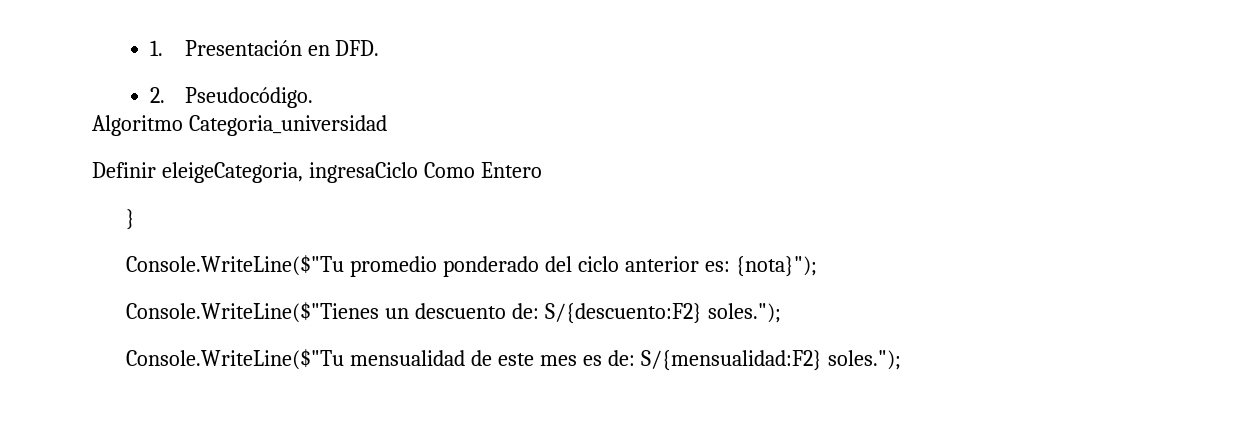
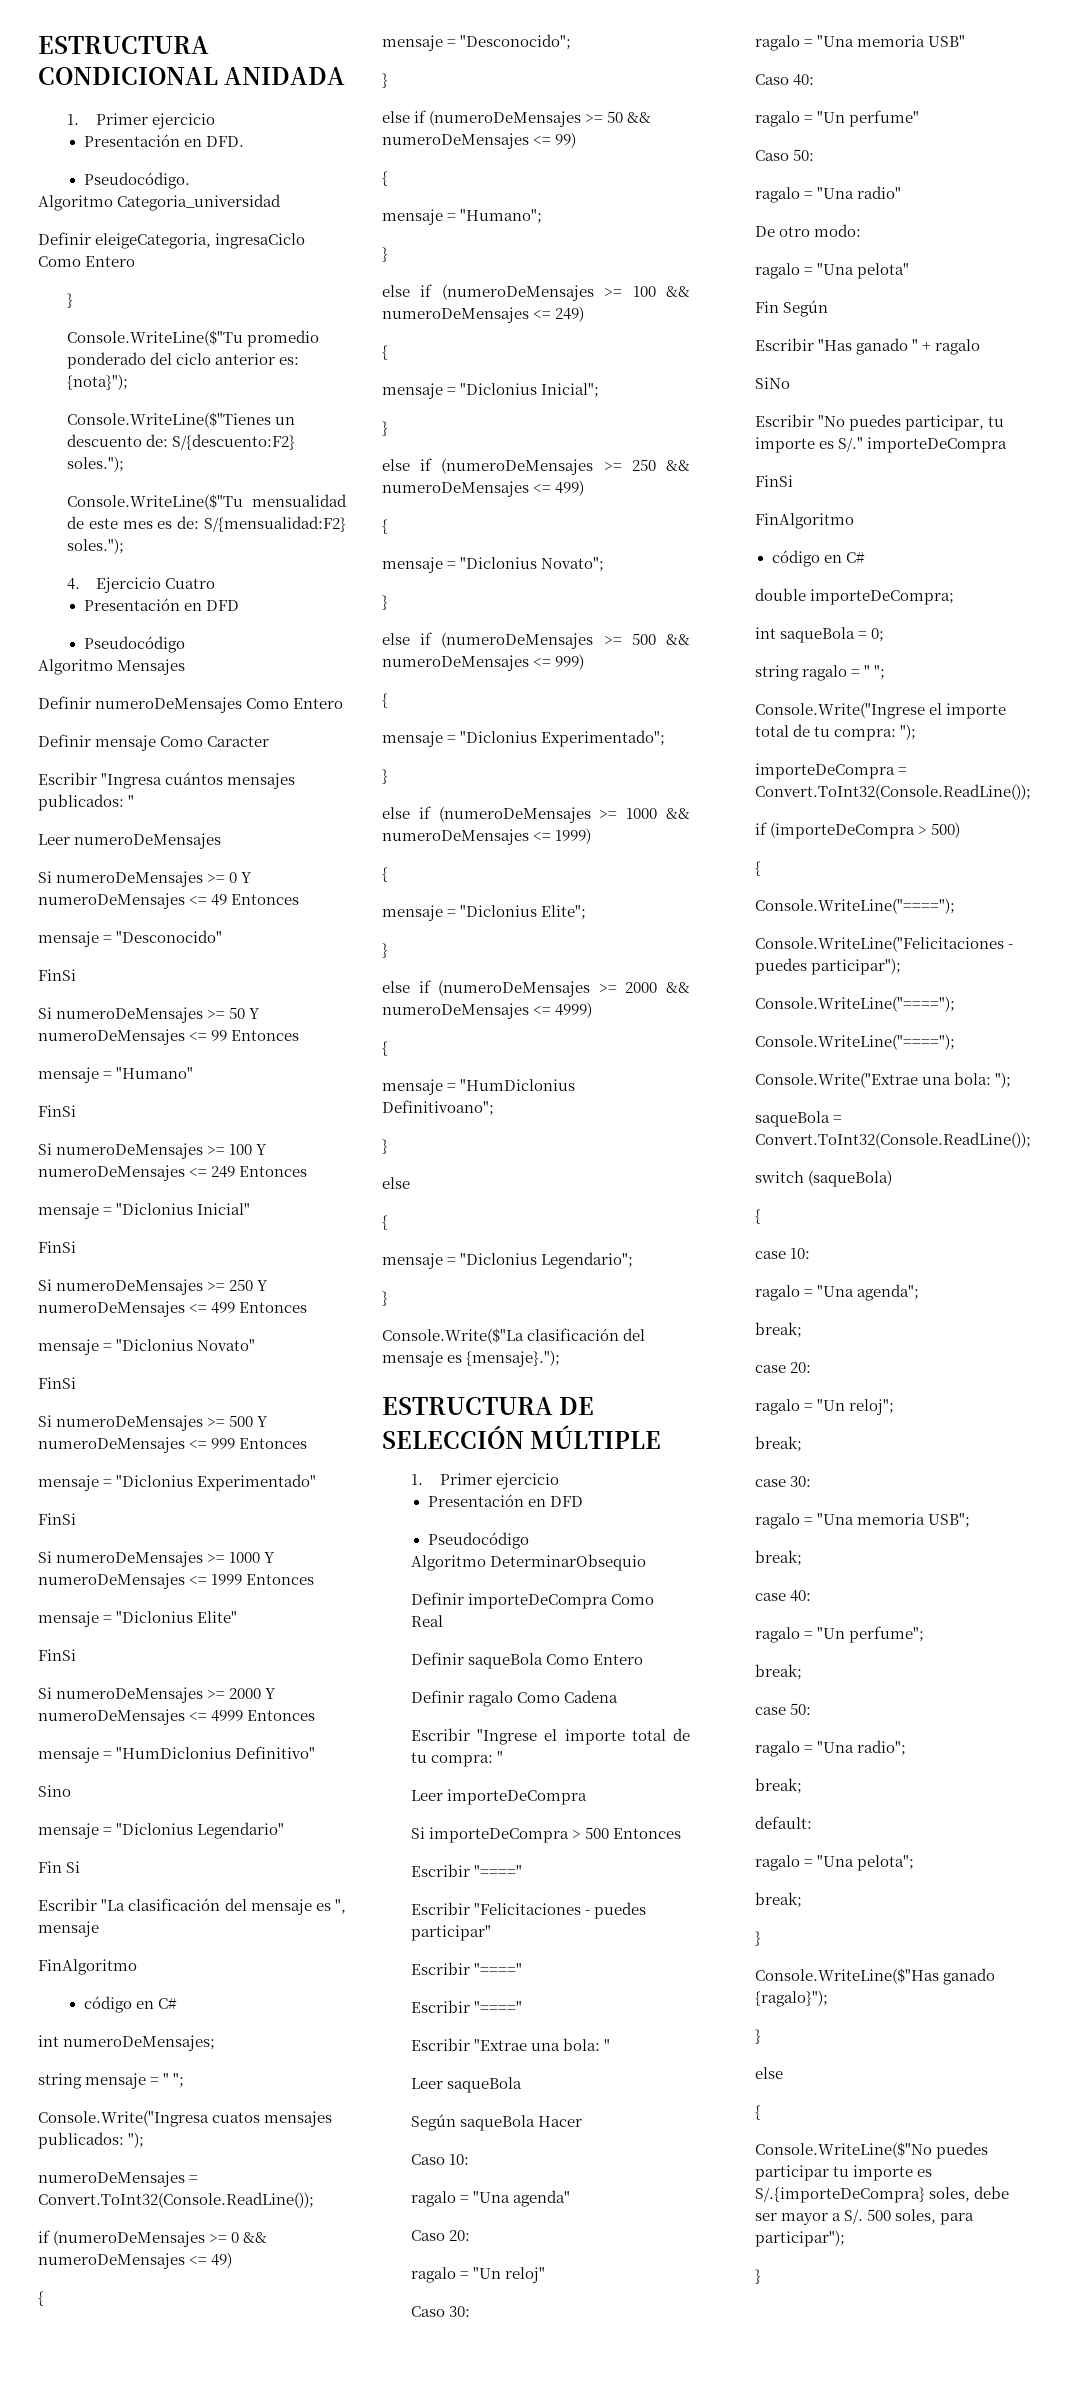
- 1. Presentación en DFD.
+ ESTRUCTURA CONDICIONAL ANIDADA
+ 1. Primer ejercicio
+ Presentación en DFD.
- 2. Pseudocódigo.
+ Pseudocódigo.
+ 4. Ejercicio Cuatro
+ Presentación en DFD
+ Pseudocódigo
+ Algoritmo Mensajes
+ Definir numeroDeMensajes Como Entero
+ Definir mensaje Como Caracter
+ Escribir "Ingresa cuántos mensajes publicados: "
+ Leer numeroDeMensajes
+ Si numeroDeMensajes >= 0 Y numeroDeMensajes <= 49 Entonces
+ mensaje = "Desconocido"
+ FinSi
+ Si numeroDeMensajes >= 50 Y numeroDeMensajes <= 99 Entonces
+ mensaje = "Humano"
+ FinSi
+ Si numeroDeMensajes >= 100 Y numeroDeMensajes <= 249 Entonces
+ mensaje = "Diclonius Inicial"
+ FinSi
+ Si numeroDeMensajes >= 250 Y numeroDeMensajes <= 499 Entonces
+ mensaje = "Diclonius Novato"
+ FinSi
+ Si numeroDeMensajes >= 500 Y numeroDeMensajes <= 999 Entonces
+ mensaje = "Diclonius Experimentado"
+ FinSi
+ Si numeroDeMensajes >= 1000 Y numeroDeMensajes <= 1999 Entonces
+ mensaje = "Diclonius Elite"
+ FinSi
+ Si numeroDeMensajes >= 2000 Y numeroDeMensajes <= 4999 Entonces
+ mensaje = "HumDiclonius Definitivo"
+ Sino
+ mensaje = "Diclonius Legendario"
+ Fin Si
+ Escribir "La clasificación del mensaje es ", mensaje
+ FinAlgoritmo
+ código en C#
+ int numeroDeMensajes;
+ string mensaje = " ";
+ Console.Write("Ingresa cuatos mensajes publicados: ");
+ numeroDeMensajes = Convert.ToInt32(Console.ReadLine());
+ if (numeroDeMensajes >= 0 && numeroDeMensajes <= 49)
+ {
+ mensaje = "Desconocido";
+ }
+ else if (numeroDeMensajes >= 50 && numeroDeMensajes <= 99)
+ {
+ mensaje = "Humano";
+ }
+ else if (numeroDeMensajes >= 100 && numeroDeMensajes <= 249)
+ {
+ mensaje = "Diclonius Inicial";
+ }
+ else if (numeroDeMensajes >= 250 && numeroDeMensajes <= 499)
+ {
+ mensaje = "Diclonius Novato";
+ }
+ else if (numeroDeMensajes >= 500 && numeroDeMensajes <= 999)
+ {
+ mensaje = "Diclonius Experimentado";
+ }
+ else if (numeroDeMensajes >= 1000 && numeroDeMensajes <= 1999)
+ {
+ mensaje = "Diclonius Elite";
+ }
+ else if (numeroDeMensajes >= 2000 && numeroDeMensajes <= 4999)
+ {
+ mensaje = "HumDiclonius Definitivoano";
+ }
+ else
+ {
+ mensaje = "Diclonius Legendario";
+ }
+ Console.Write($"La clasificación del mensaje es {mensaje}.");
+ ESTRUCTURA DE SELECCIÓN MÚLTIPLE
+ 1. Primer ejercicio
+ Presentación en DFD
+ Pseudocódigo
+ Algoritmo DeterminarObsequio
+ Definir importeDeCompra Como Real
+ Definir saqueBola Como Entero
+ Definir ragalo Como Cadena
+ Escribir "Ingrese el importe total de tu compra: "
+ Leer importeDeCompra
+ Si importeDeCompra > 500 Entonces
+ Escribir "===="
+ Escribir "Felicitaciones - puedes participar"
+ Escribir "===="
+ Escribir "===="
+ Escribir "Extrae una bola: "
+ Leer saqueBola
+ Según saqueBola Hacer
+ Caso 10:
+ ragalo = "Una agenda"
+ Caso 20:
+ ragalo = "Un reloj"
+ Caso 30:
+ ragalo = "Una memoria USB"
+ Caso 40:
+ ragalo = "Un perfume"
+ Caso 50:
+ ragalo = "Una radio"
+ De otro modo:
+ ragalo = "Una pelota"
+ Fin Según
+ Escribir "Has ganado " + ragalo
+ SiNo
+ Escribir "No puedes participar, tu importe es S/." importeDeCompra
+ FinSi
+ FinAlgoritmo
+ código en C#
+ double importeDeCompra;
+ int saqueBola = 0;
+ string ragalo = " ";
+ Console.Write("Ingrese el importe total de tu compra: ");
+ importeDeCompra = Convert.ToInt32(Console.ReadLine());
+ if (importeDeCompra > 500)
+ {
+ Console.WriteLine("====");
+ Console.WriteLine("Felicitaciones - puedes participar");
+ Console.WriteLine("====");
+ Console.WriteLine("====");
+ Console.Write("Extrae una bola: ");
+ saqueBola = Convert.ToInt32(Console.ReadLine());
+ switch (saqueBola)
+ {
+ case 10:
+ ragalo = "Una agenda";
+ break;
+ case 20:
+ ragalo = "Un reloj";
+ break;
+ case 30:
+ ragalo = "Una memoria USB";
+ break;
+ case 40:
+ ragalo = "Un perfume";
+ break;
+ case 50:
+ ragalo = "Una radio";
+ break;
+ default:
+ ragalo = "Una pelota";
+ break;
+ }
+ Console.WriteLine($"Has ganado {ragalo}");
+ }
+ else
+ {
+ Console.WriteLine($"No puedes participar tu importe es S/.{importeDeCompra} soles, debe ser mayor a S/. 500 soles, para participar");
+ }

